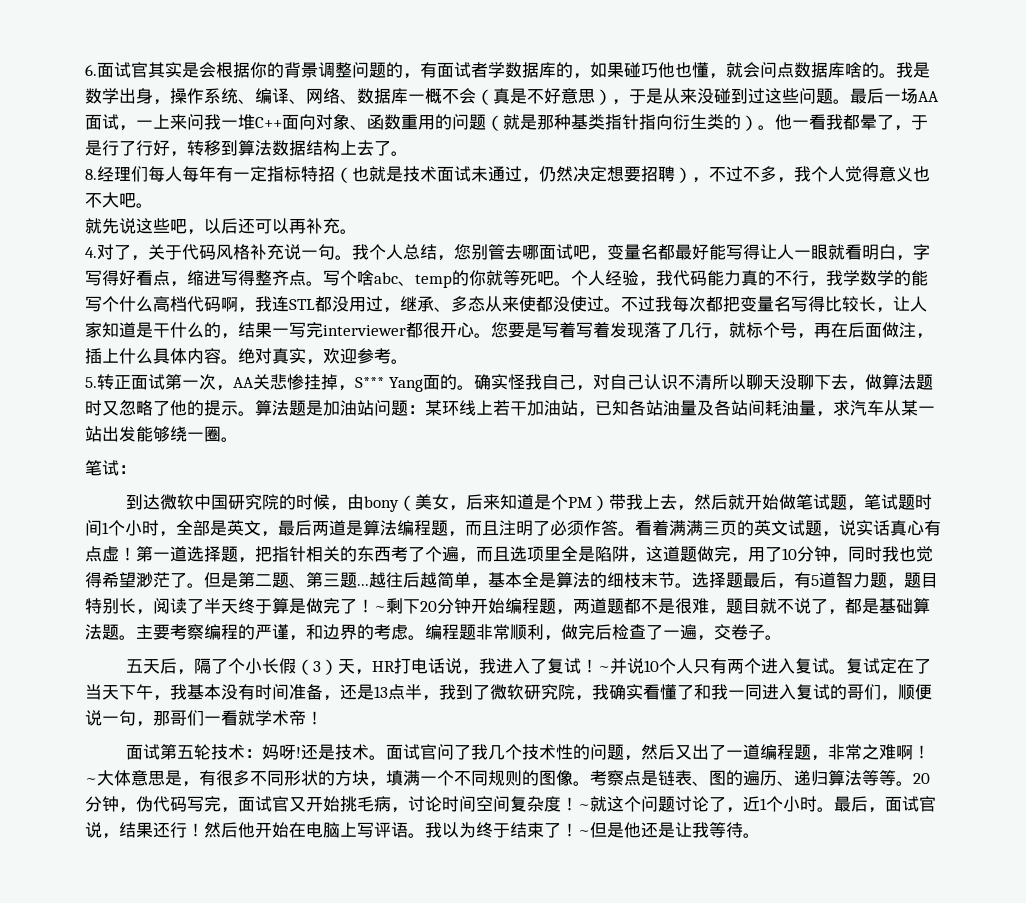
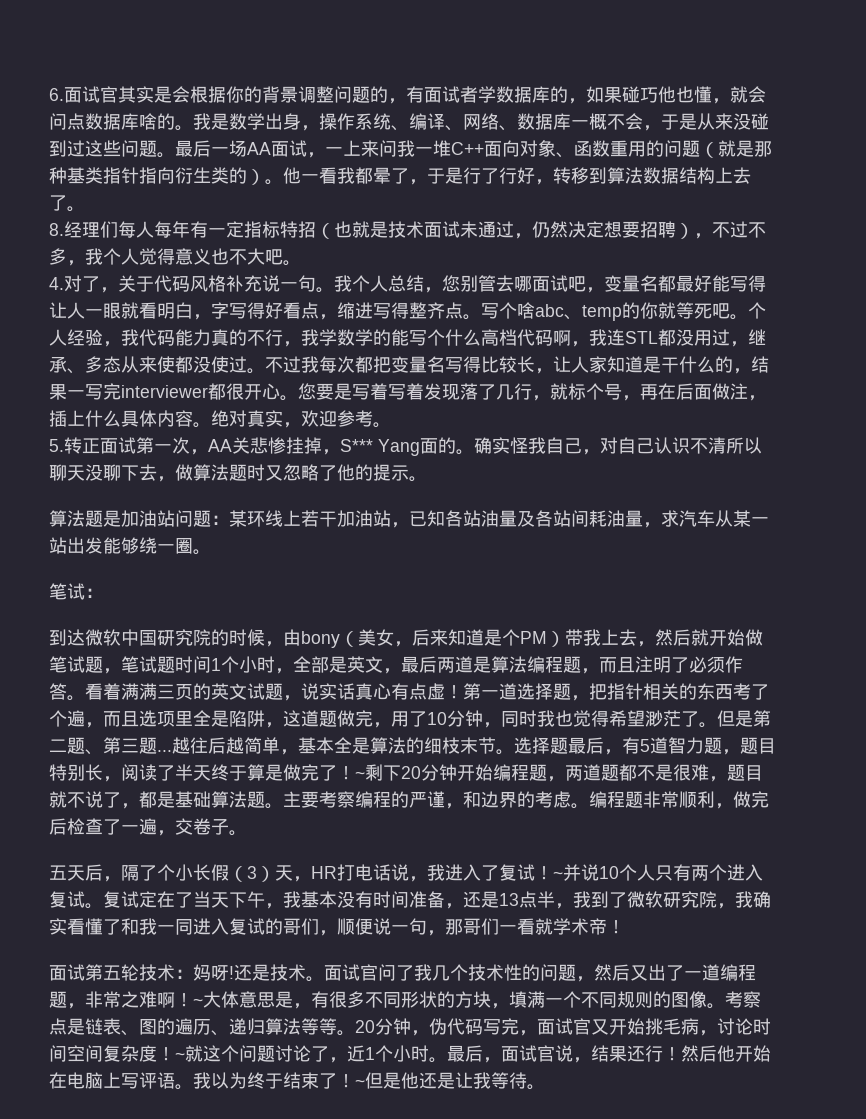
- 我是数学出身，操作系统、编译、网络、数据库一概不会（真是不好意思），于是从来没碰到过这些问题。
+ 我是数学出身，操作系统、编译、网络、数据库一概不会，于是从来没碰到过这些问题。
- 就先说这些吧，以后还可以再补充。
- 确实怪我自己，对自己认识不清所以聊天没聊下去，做算法题时又忽略了他的提示。算法题是加油站问题：某环线上若干加油站，已知各站油量及各站间耗油量，求汽车从某一站出发能够绕一圈。
+ 确实怪我自己，对自己认识不清所以聊天没聊下去，做算法题时又忽略了他的提示。
+ 算法题是加油站问题：某环线上若干加油站，已知各站油量及各站间耗油量，求汽车从某一站出发能够绕一圈。

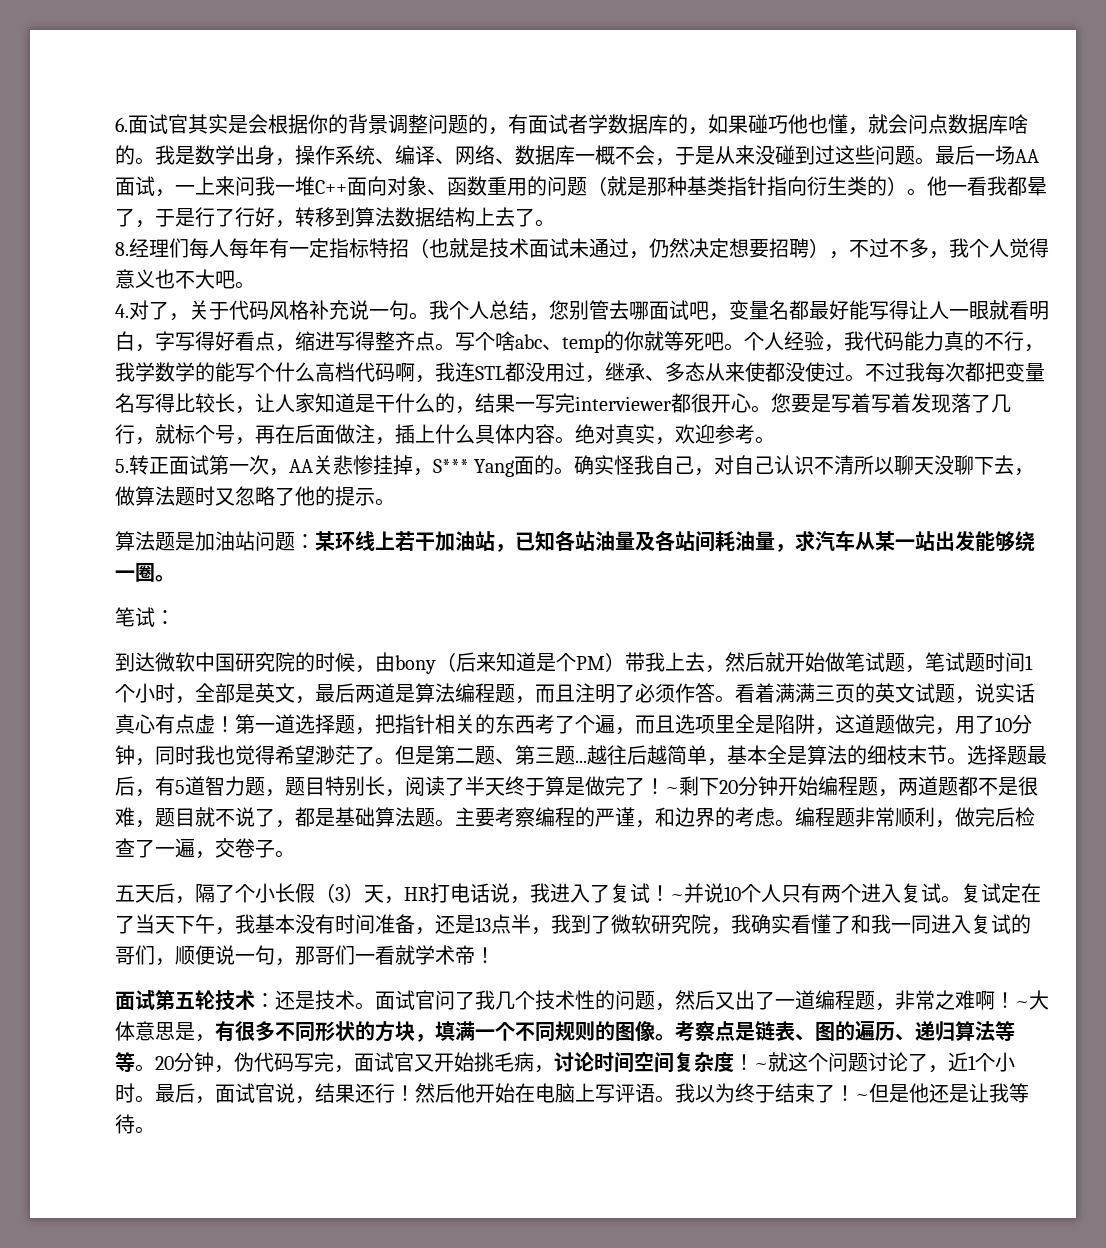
- 到达微软中国研究院的时候，由bony（美女，后来知道是个PM）带我上去，然后就开始做笔试题，笔试题时间1个小时，全部是英文，最后两道是算法编程题，而且注明了必须作答。
+ 到达微软中国研究院的时候，由bony（后来知道是个PM）带我上去，然后就开始做笔试题，笔试题时间1个小时，全部是英文，最后两道是算法编程题，而且注明了必须作答。
- 面试第五轮技术：妈呀!还是技术。
+ 面试第五轮技术：还是技术。

